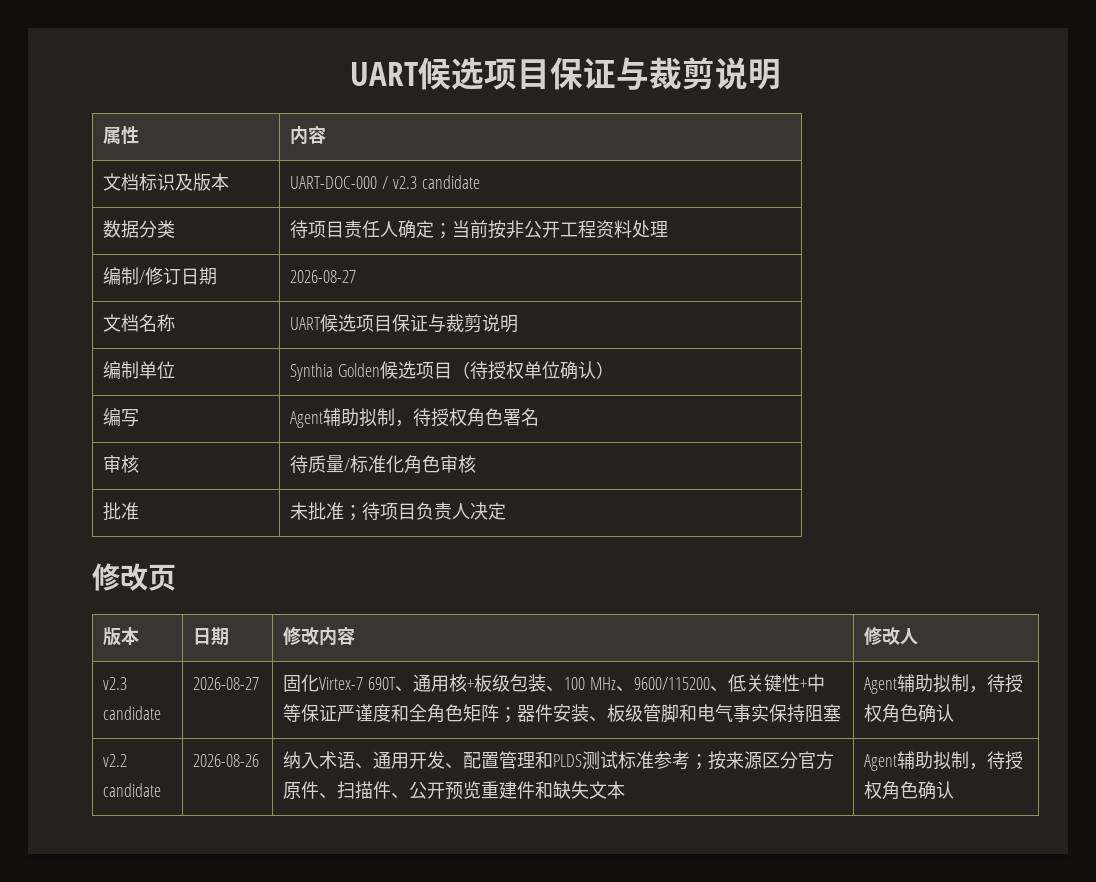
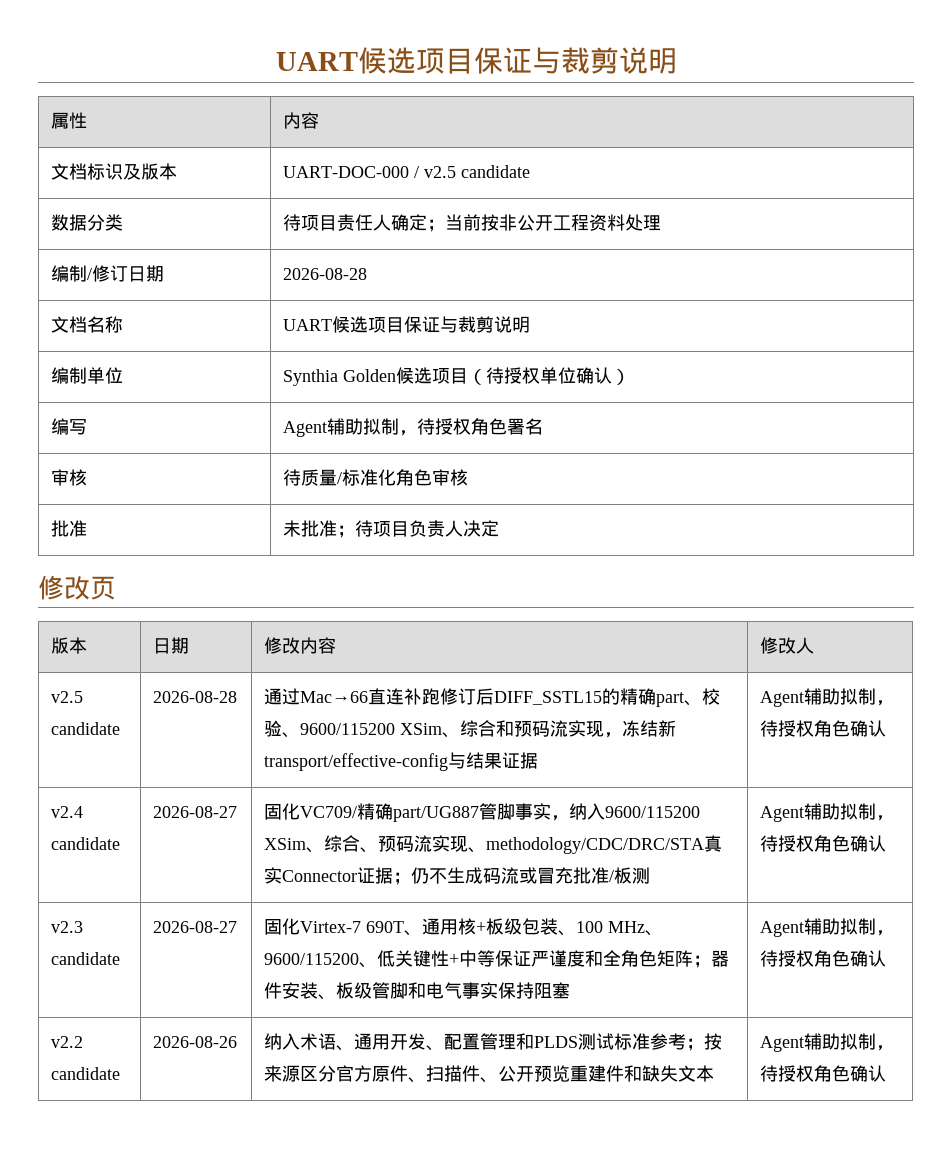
- 文档标识及版本 | UART-DOC-000 / v2.3 candidate
+ 文档标识及版本 | UART-DOC-000 / v2.5 candidate
- 编制/修订日期 | 2026-08-27
+ 编制/修订日期 | 2026-08-28
+ v2.5 candidate | 2026-08-28 | 通过Mac→66直连补跑修订后DIFF_SSTL15的精确part、校验、9600/115200 XSim、综合和预码流实现，冻结新transport/effective-config与结果证据 | Agent辅助拟制，待授权角色确认
+ v2.4 candidate | 2026-08-27 | 固化VC709/精确part/UG887管脚事实，纳入9600/115200 XSim、综合、预码流实现、methodology/CDC/DRC/STA真实Connector证据；仍不生成码流或冒充批准/板测 | Agent辅助拟制，待授权角色确认

